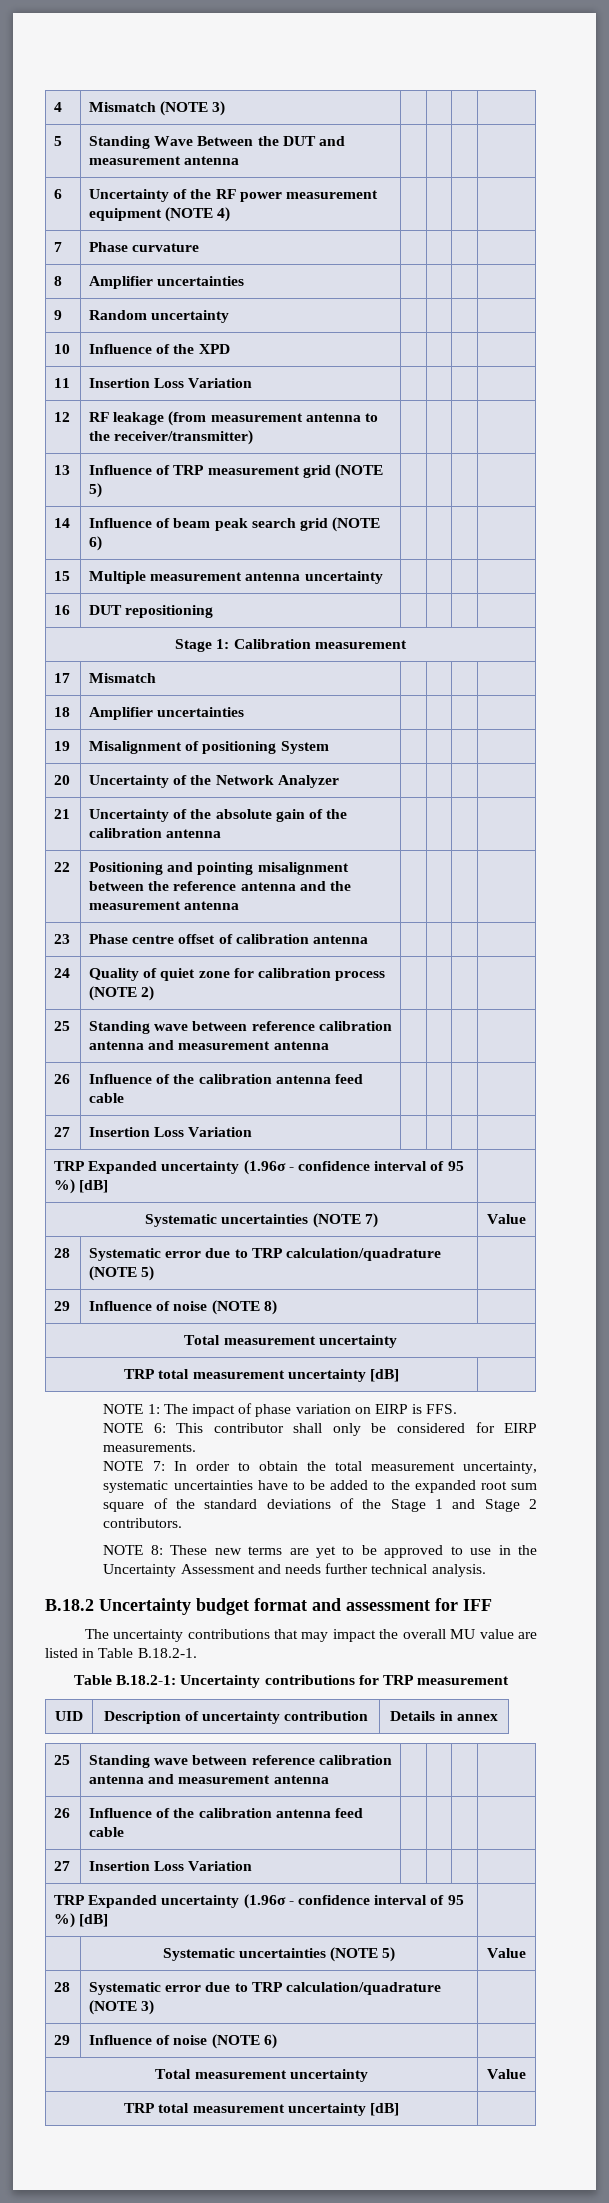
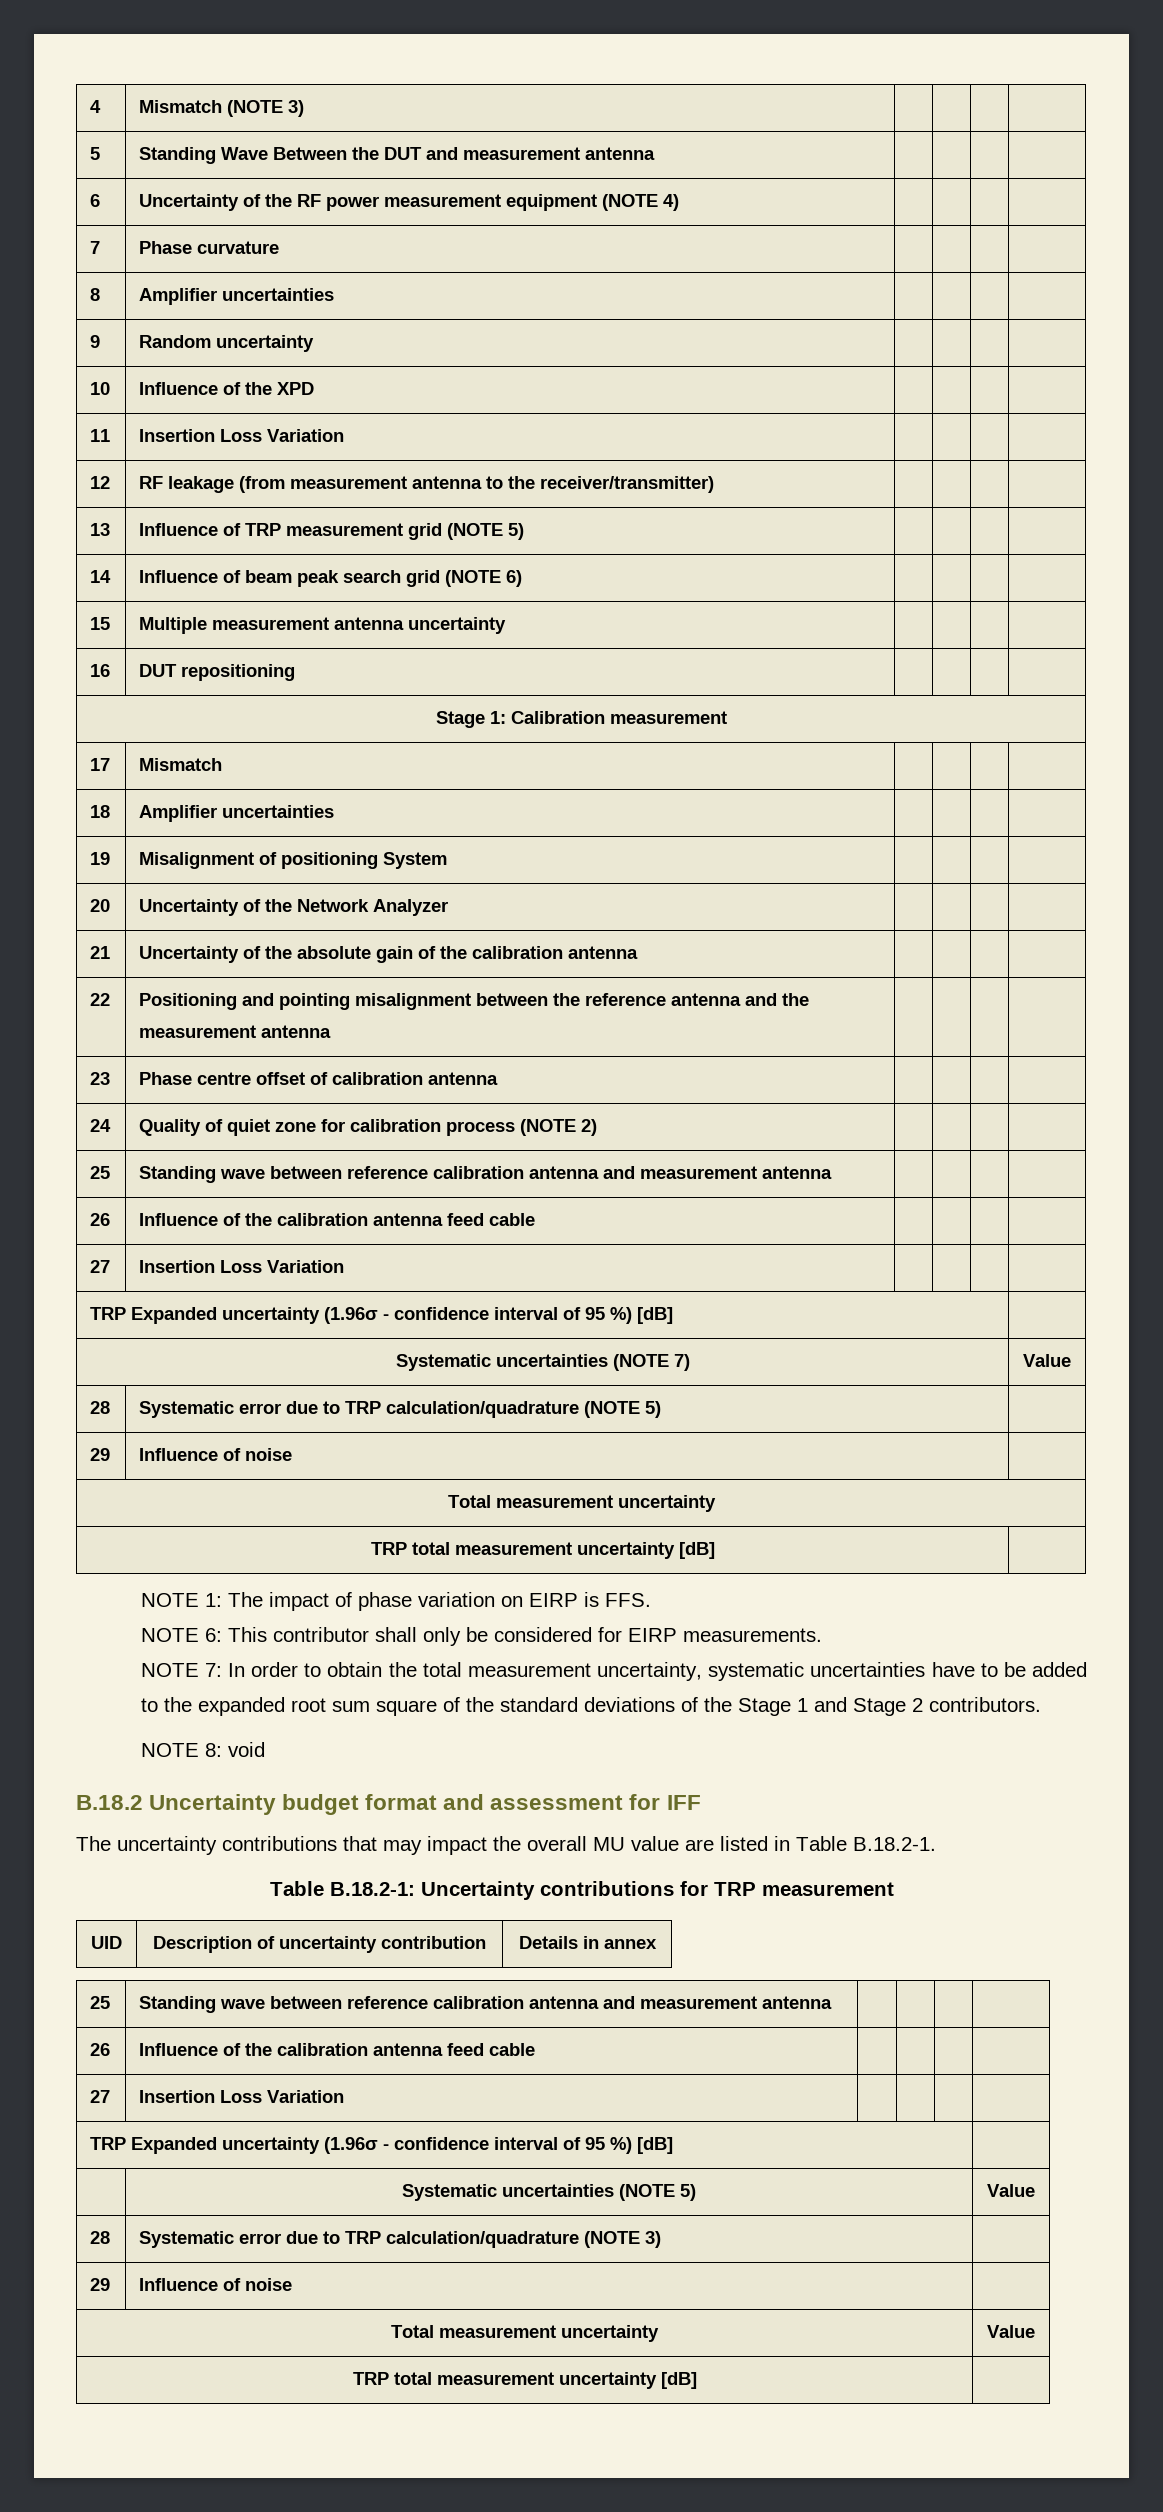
  28 | Systematic error due to TRP calculation/quadrature (NOTE 5) |
- 29 | Influence of noise (NOTE 8) |
+ 29 | Influence of noise |
- NOTE 8: These new terms are yet to be approved to use in the Uncertainty Assessment and needs further technical analysis.
+ NOTE 8: void
  28 | Systematic error due to TRP calculation/quadrature (NOTE 3) |
- 29 | Influence of noise (NOTE 6) |
+ 29 | Influence of noise |

